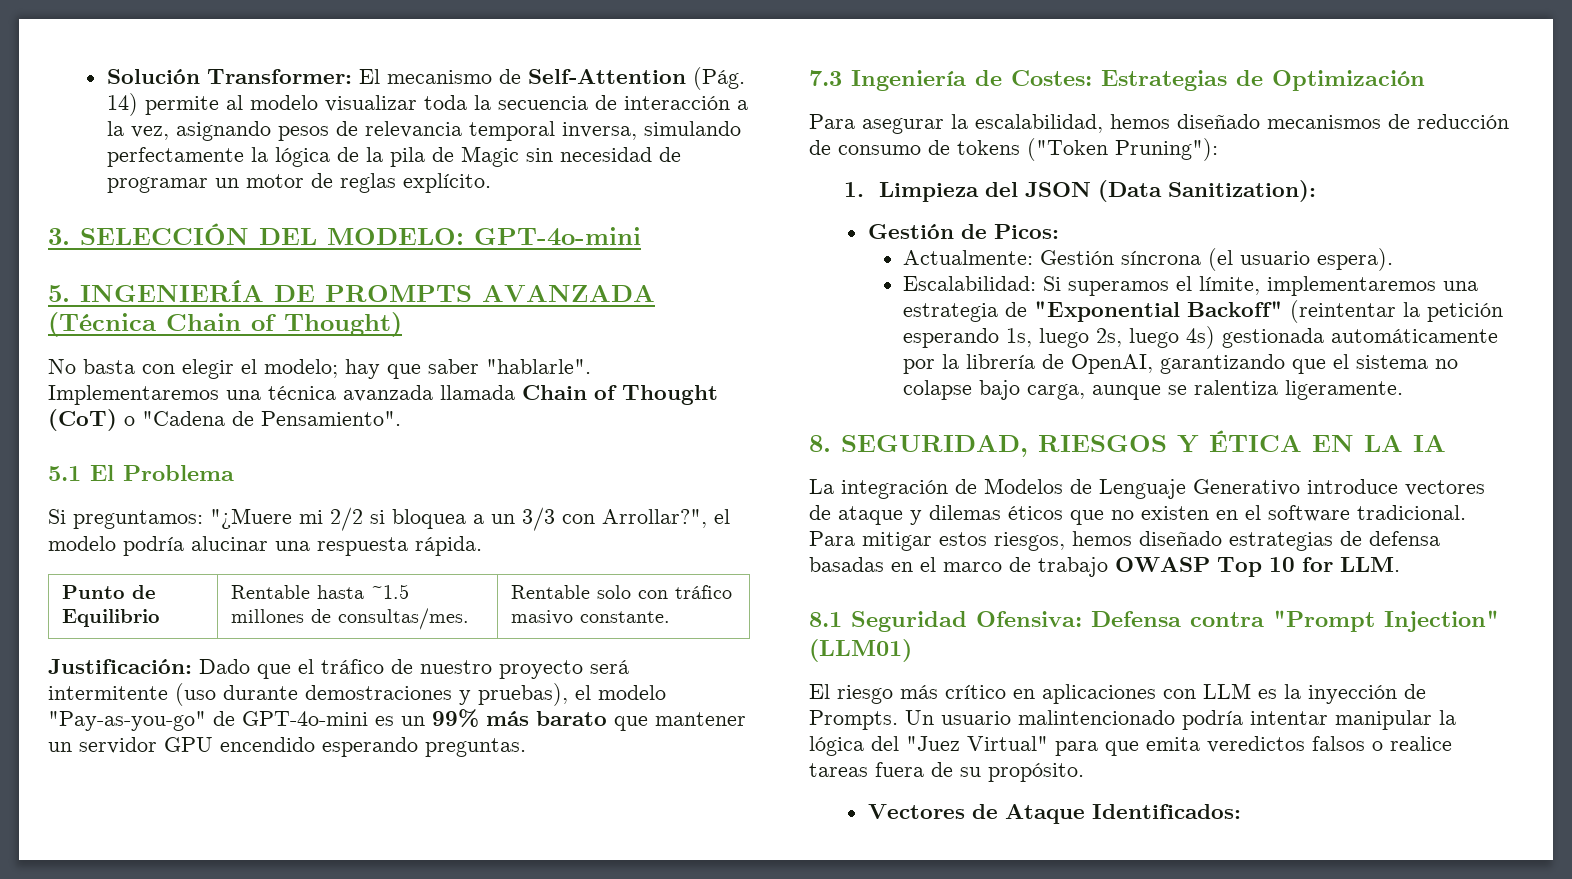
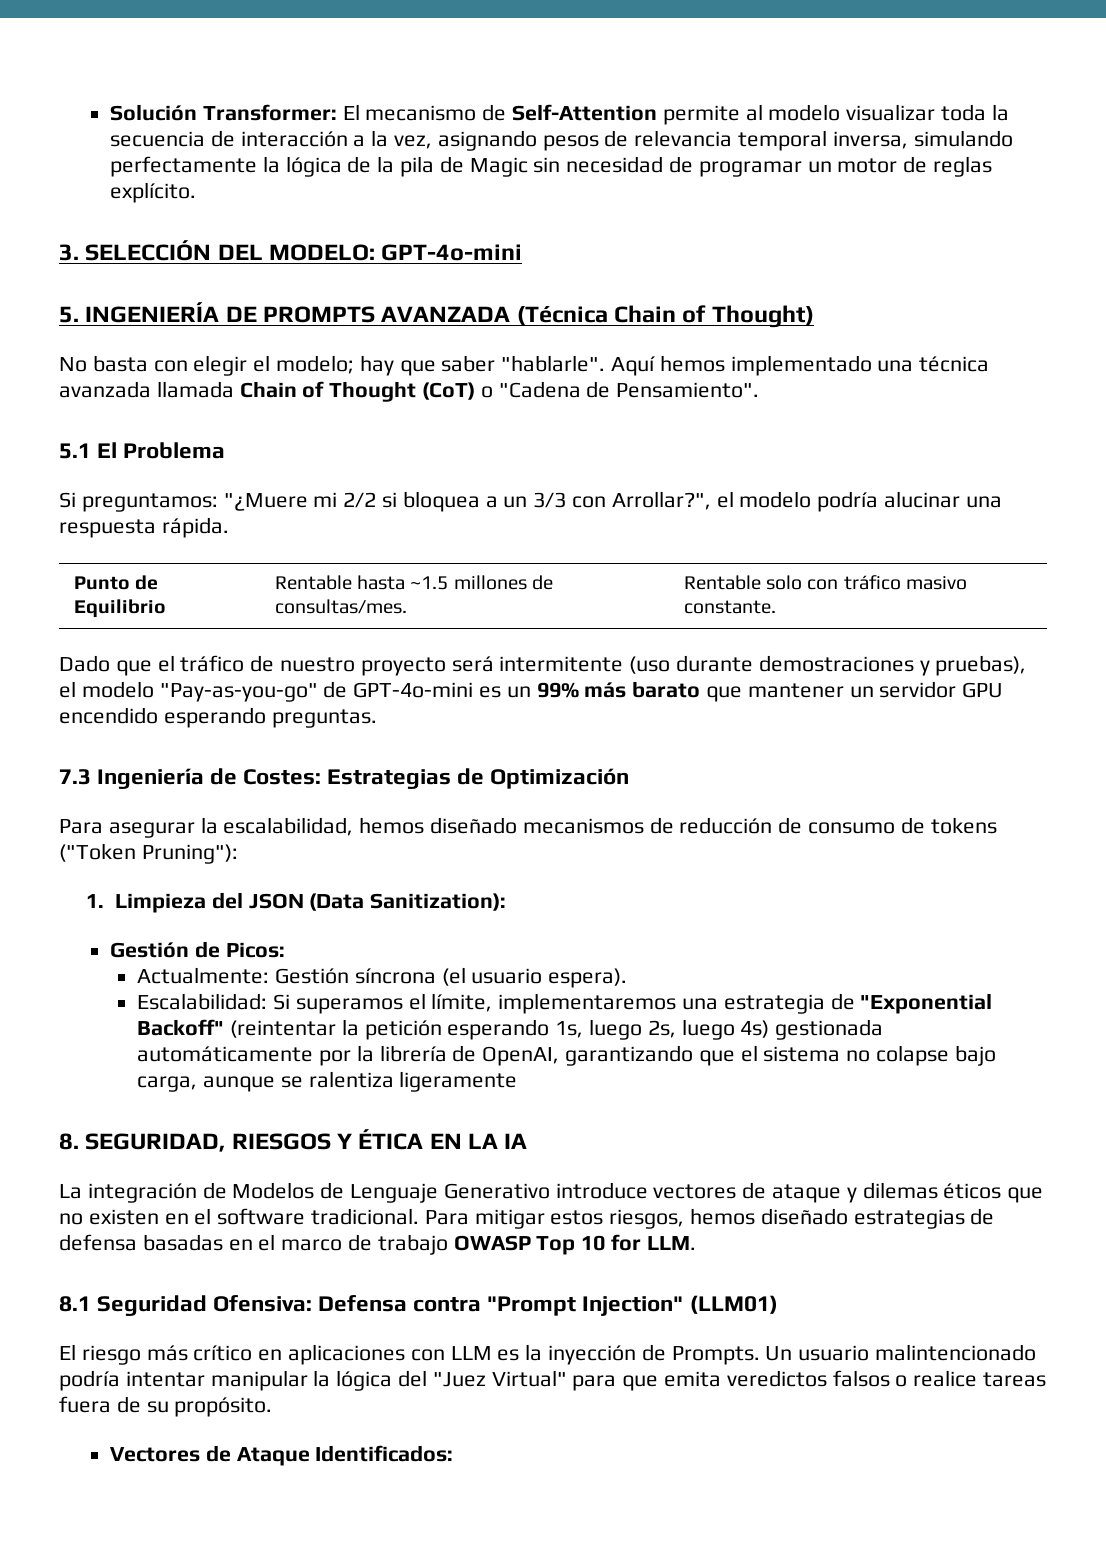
- Solución Transformer: El mecanismo de Self-Attention (Pág. 14) permite al modelo visualizar toda la secuencia de interacción a la vez, asignando pesos de relevancia temporal inversa, simulando perfectamente la lógica de la pila de Magic sin necesidad de programar un motor de reglas explícito.
+ Solución Transformer: El mecanismo de Self-Attention permite al modelo visualizar toda la secuencia de interacción a la vez, asignando pesos de relevancia temporal inversa, simulando perfectamente la lógica de la pila de Magic sin necesidad de programar un motor de reglas explícito.
- Implementaremos una técnica avanzada llamada Chain of Thought (CoT) o "Cadena de Pensamiento".
+ Aquí hemos implementado una técnica avanzada llamada Chain of Thought (CoT) o "Cadena de Pensamiento".
- Justificación: Dado que el tráfico de nuestro proyecto será intermitente (uso durante demostraciones y pruebas), el modelo "Pay-as-you-go" de GPT-4o-mini es un 99% más barato que mantener un servidor GPU encendido esperando preguntas.
+ Dado que el tráfico de nuestro proyecto será intermitente (uso durante demostraciones y pruebas), el modelo "Pay-as-you-go" de GPT-4o-mini es un 99% más barato que mantener un servidor GPU encendido esperando preguntas.
- Escalabilidad: Si superamos el límite, implementaremos una estrategia de "Exponential Backoff" (reintentar la petición esperando 1s, luego 2s, luego 4s) gestionada automáticamente por la librería de OpenAI, garantizando que el sistema no colapse bajo carga, aunque se ralentiza ligeramente.
+ Escalabilidad: Si superamos el límite, implementaremos una estrategia de "Exponential Backoff" (reintentar la petición esperando 1s, luego 2s, luego 4s) gestionada automáticamente por la librería de OpenAI, garantizando que el sistema no colapse bajo carga, aunque se ralentiza ligeramente

